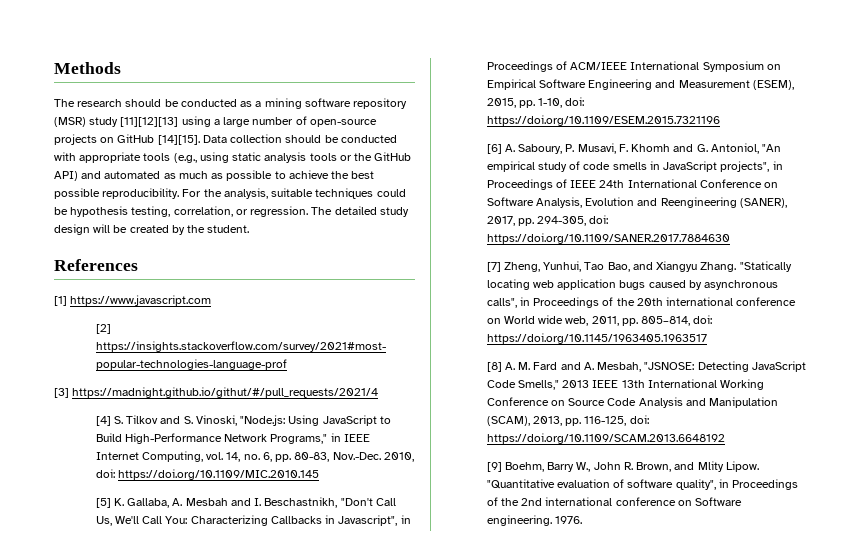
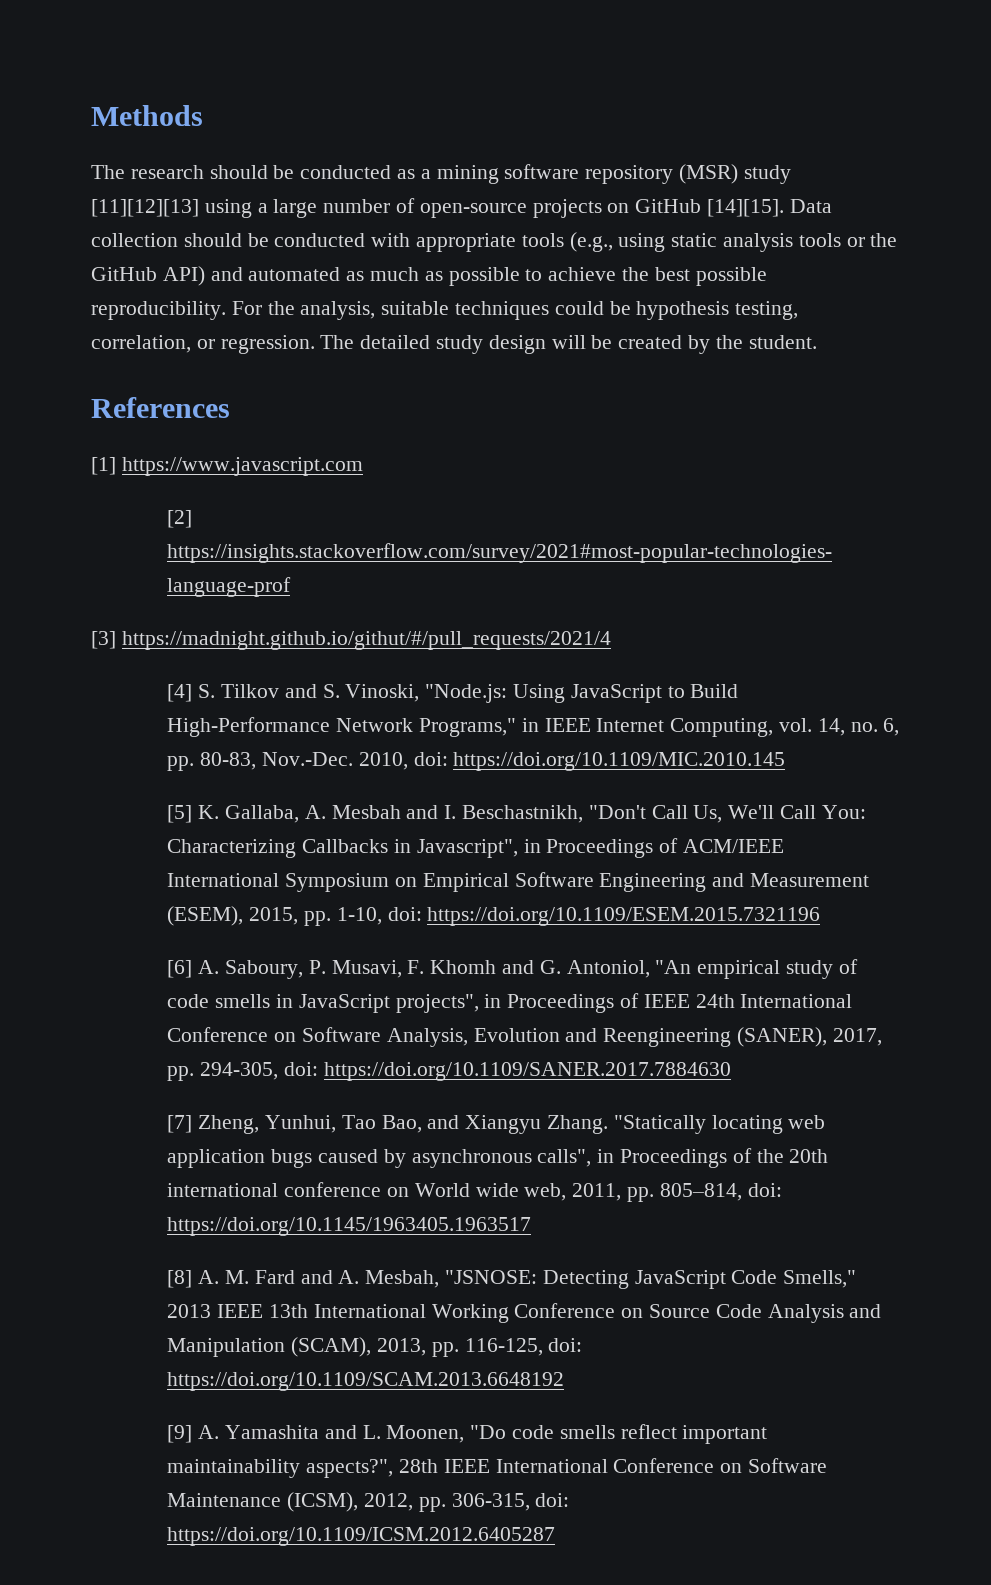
- [9] Boehm, Barry W., John R. Brown, and Mlity Lipow. "Quantitative evaluation of software quality", in Proceedings of the 2nd international conference on Software engineering. 1976.
+ [9] A. Yamashita and L. Moonen, "Do code smells reflect important maintainability aspects?", 28th IEEE International Conference on Software Maintenance (ICSM), 2012, pp. 306-315, doi: https://doi.org/10.1109/ICSM.2012.6405287

